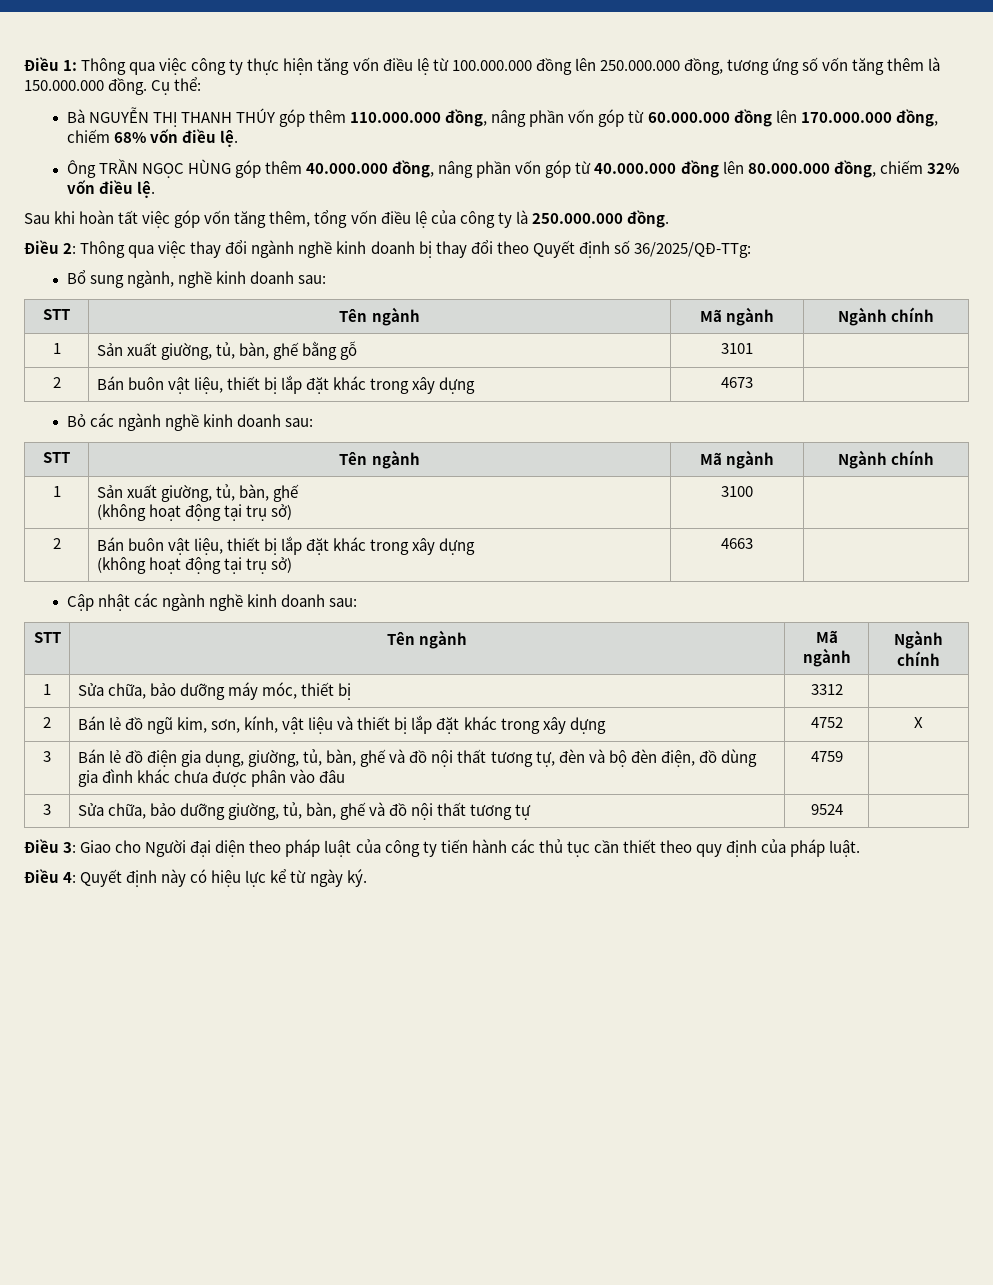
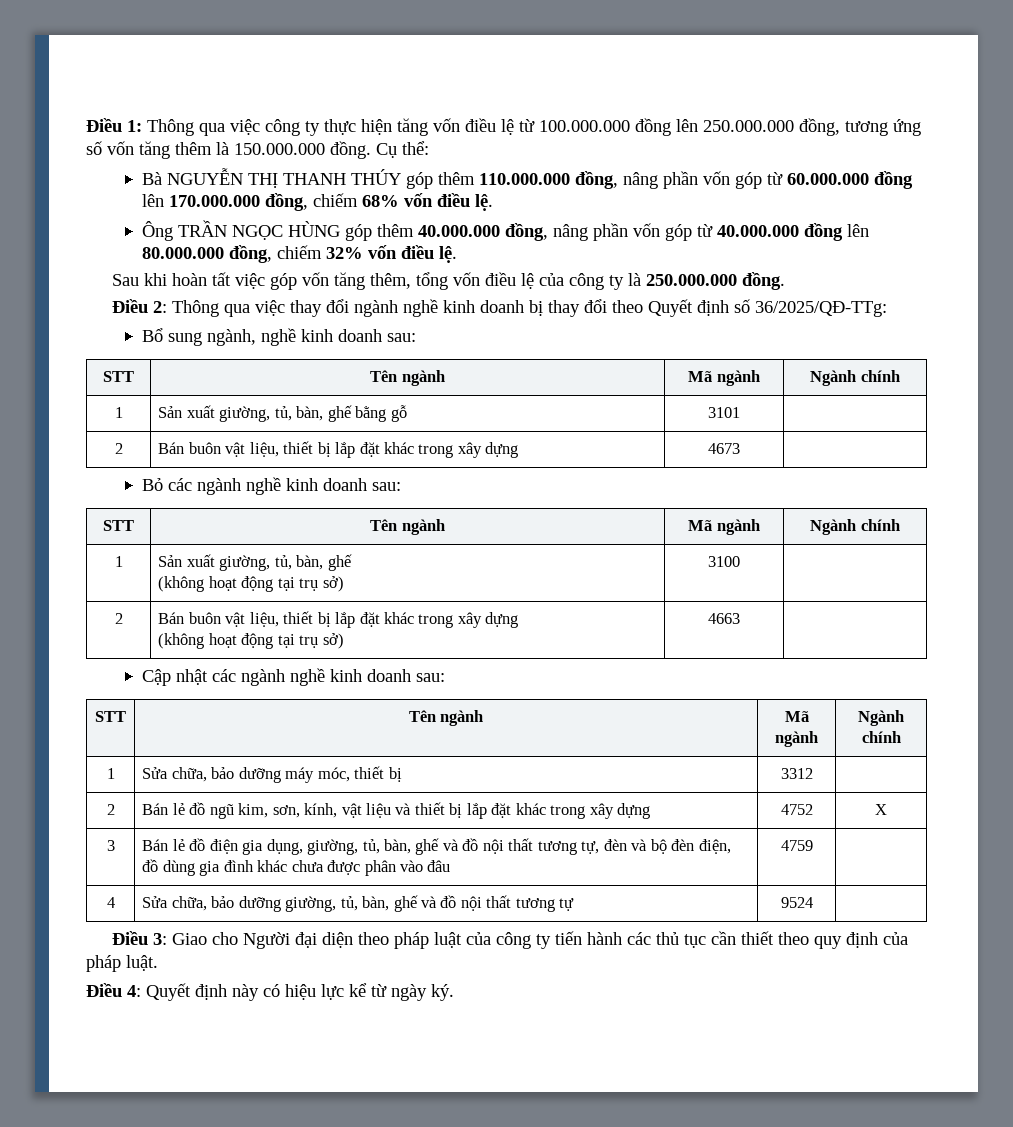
- 3 | Sửa chữa, bảo dưỡng giường, tủ, bàn, ghế và đồ nội thất tương tự | 9524 |
+ 4 | Sửa chữa, bảo dưỡng giường, tủ, bàn, ghế và đồ nội thất tương tự | 9524 |

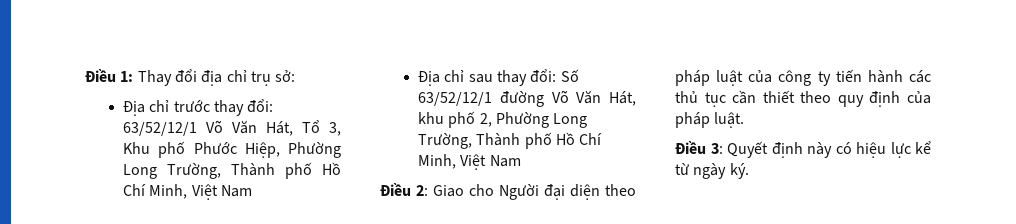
- Điều 1: Thông qua việc công ty thực hiện tăng vốn điều lệ từ 100.000.000 đồng lên 250.000.000 đồng, tương ứng số vốn tăng thêm là 150.000.000 đồng. Cụ thể:
- Bà NGUYỄN THỊ THANH THÚY góp thêm 110.000.000 đồng, nâng phần vốn góp từ 60.000.000 đồng lên 170.000.000 đồng, chiếm 68% vốn điều lệ.
- Ông TRẦN NGỌC HÙNG góp thêm 40.000.000 đồng, nâng phần vốn góp từ 40.000.000 đồng lên 80.000.000 đồng, chiếm 32% vốn điều lệ.
- Sau khi hoàn tất việc góp vốn tăng thêm, tổng vốn điều lệ của công ty là 250.000.000 đồng.
- Điều 2: Thông qua việc thay đổi ngành nghề kinh doanh bị thay đổi theo Quyết định số 36/2025/QĐ-TTg:
- Bổ sung ngành, nghề kinh doanh sau:
- STT | Tên ngành | Mã ngành | Ngành chính
- 1 | Sản xuất giường, tủ, bàn, ghế bằng gỗ | 3101 |
- 2 | Bán buôn vật liệu, thiết bị lắp đặt khác trong xây dựng | 4673 |
- Bỏ các ngành nghề kinh doanh sau:
- STT | Tên ngành | Mã ngành | Ngành chính
- 1 | Sản xuất giường, tủ, bàn, ghế
- (không hoạt động tại trụ sở) | 3100 |
- 2 | Bán buôn vật liệu, thiết bị lắp đặt khác trong xây dựng
- (không hoạt động tại trụ sở) | 4663 |
- Cập nhật các ngành nghề kinh doanh sau:
- STT | Tên ngành | Mã ngành | Ngành chính
- 1 | Sửa chữa, bảo dưỡng máy móc, thiết bị | 3312 |
- 2 | Bán lẻ đồ ngũ kim, sơn, kính, vật liệu và thiết bị lắp đặt khác trong xây dựng | 4752 | X
- 3 | Bán lẻ đồ điện gia dụng, giường, tủ, bàn, ghế và đồ nội thất tương tự, đèn và bộ đèn điện, đồ dùng gia đình khác chưa được phân vào đâu | 4759 |
- 4 | Sửa chữa, bảo dưỡng giường, tủ, bàn, ghế và đồ nội thất tương tự | 9524 |
- Điều 3: Giao cho Người đại diện theo pháp luật của công ty tiến hành các thủ tục cần thiết theo quy định của pháp luật.
+ Điều 1: Thay đổi địa chỉ trụ sở:
+ Địa chỉ trước thay đổi: 63/52/12/1 Võ Văn Hát, Tổ 3, Khu phố Phước Hiệp, Phường Long Trường, Thành phố Hồ Chí Minh, Việt Nam
+ Địa chỉ sau thay đổi: Số 63/52/12/1 đường Võ Văn Hát, khu phố 2, Phường Long Trường, Thành phố Hồ Chí Minh, Việt Nam
+ Điều 2: Giao cho Người đại diện theo pháp luật của công ty tiến hành các thủ tục cần thiết theo quy định của pháp luật.
- Điều 4: Quyết định này có hiệu lực kể từ ngày ký.
+ Điều 3: Quyết định này có hiệu lực kể từ ngày ký.

